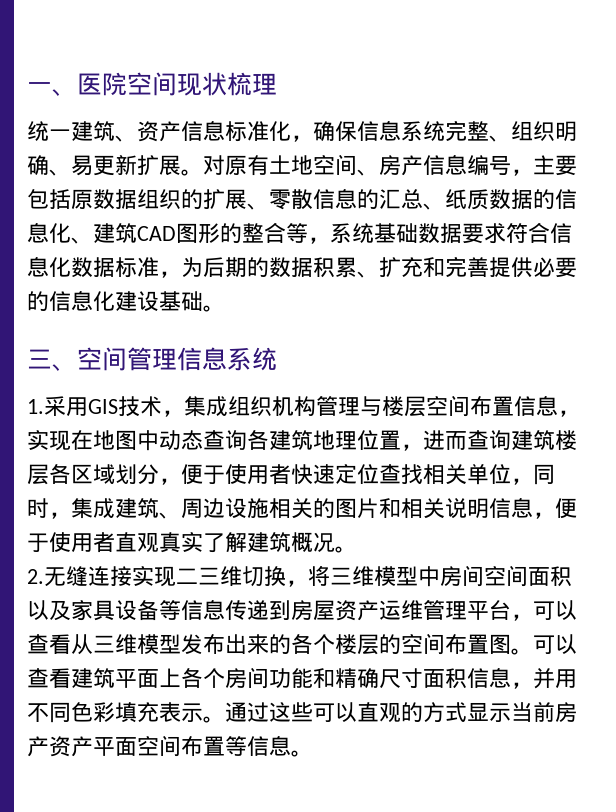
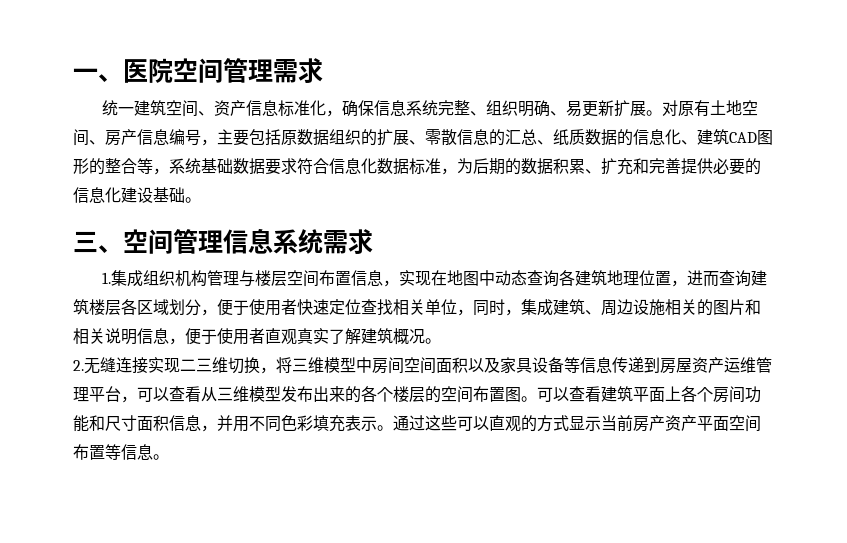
- 一、医院空间现状梳理
+ 一、医院空间管理需求
- 统一建筑、资产信息标准化，确保信息系统完整、组织明确、易更新扩展。
+ 统一建筑空间、资产信息标准化，确保信息系统完整、组织明确、易更新扩展。
- 三、空间管理信息系统
+ 三、空间管理信息系统需求
- 1.采用GIS技术，集成组织机构管理与楼层空间布置信息，实现在地图中动态查询各建筑地理位置，进而查询建筑楼层各区域划分，便于使用者快速定位查找相关单位，同时，集成建筑、周边设施相关的图片和相关说明信息，便于使用者直观真实了解建筑概况。
+ 1.集成组织机构管理与楼层空间布置信息，实现在地图中动态查询各建筑地理位置，进而查询建筑楼层各区域划分，便于使用者快速定位查找相关单位，同时，集成建筑、周边设施相关的图片和相关说明信息，便于使用者直观真实了解建筑概况。
- 可以查看建筑平面上各个房间功能和精确尺寸面积信息，并用不同色彩填充表示。
+ 可以查看建筑平面上各个房间功能和尺寸面积信息，并用不同色彩填充表示。

